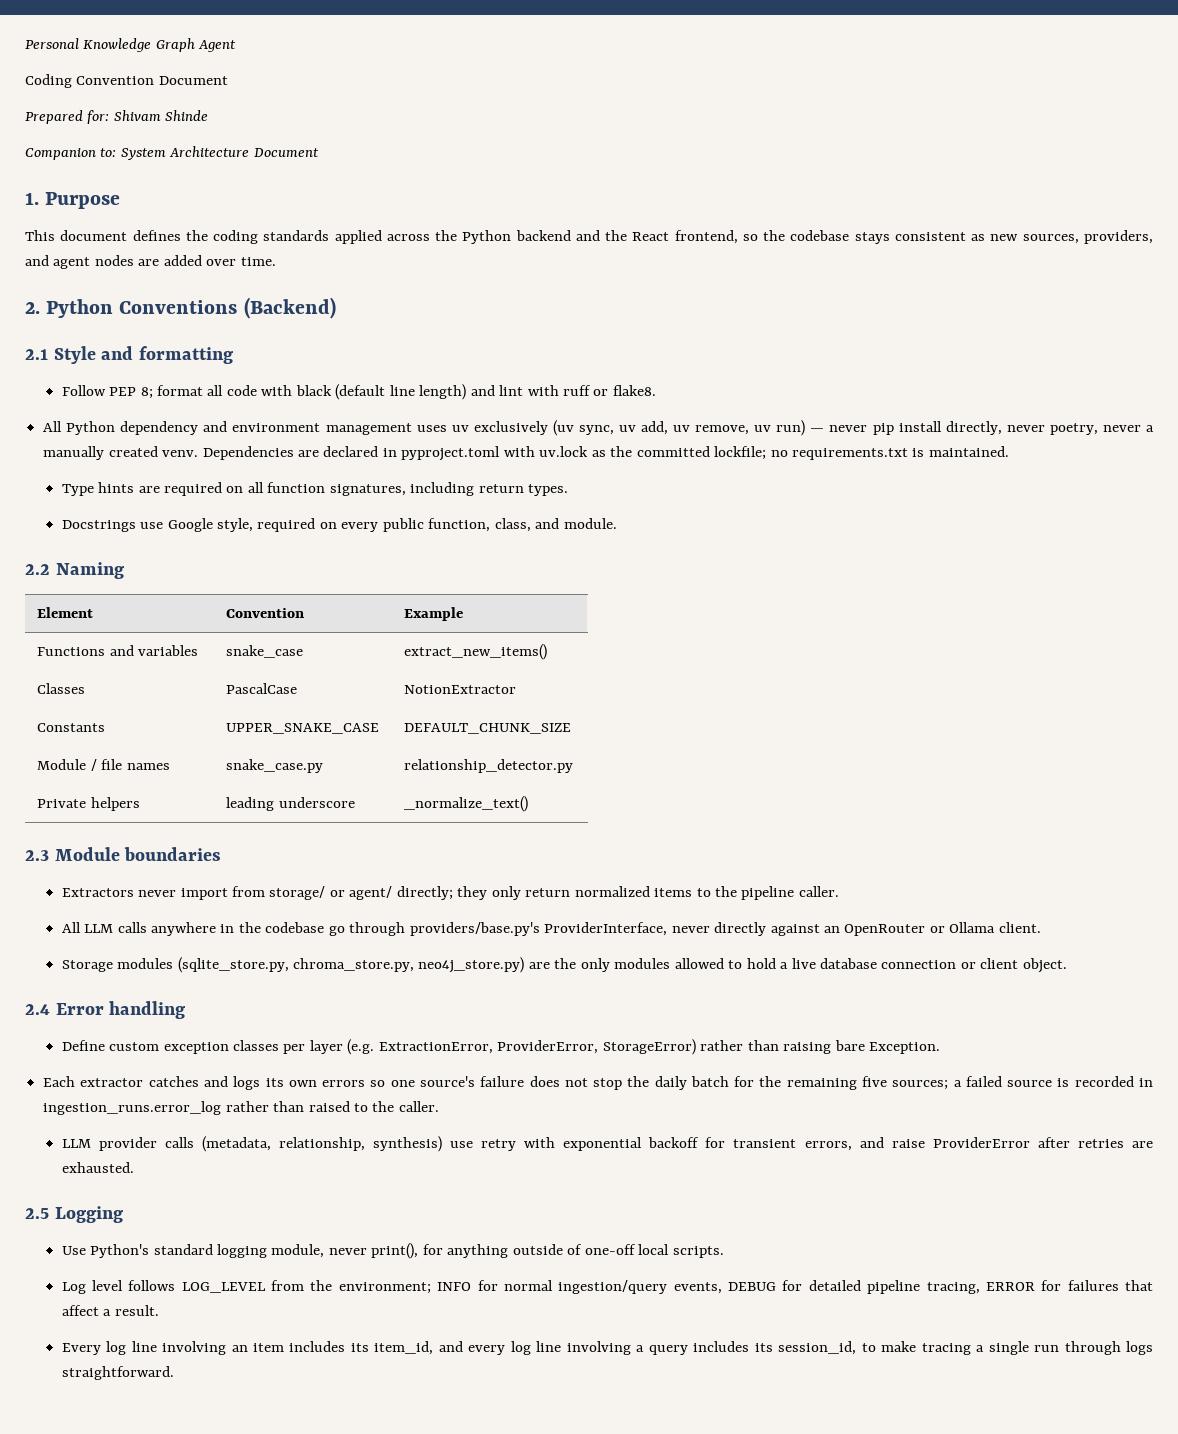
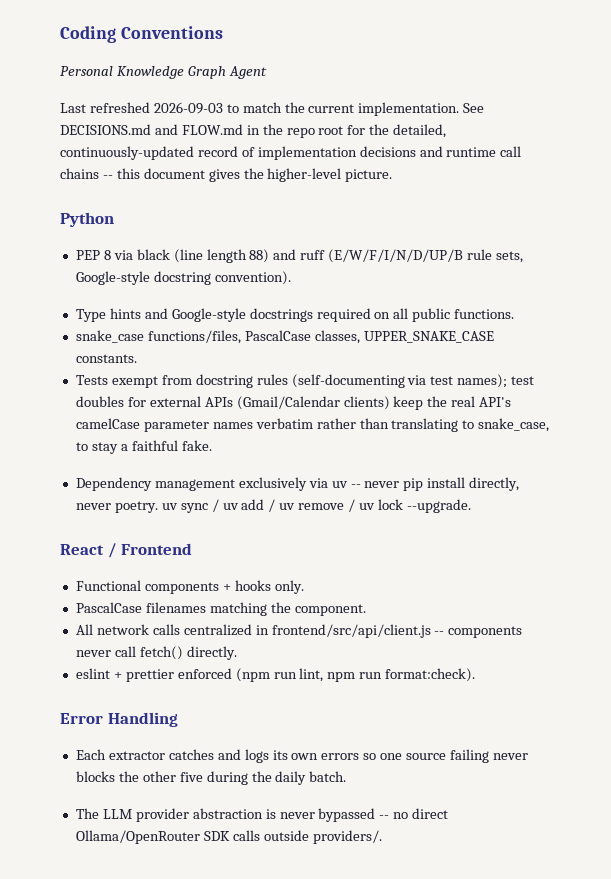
+ Coding Conventions
- Coding Convention Document
- Prepared for: Shivam Shinde
- Companion to: System Architecture Document
- 1. Purpose
- This document defines the coding standards applied across the Python backend and the React frontend, so the codebase stays consistent as new sources, providers, and agent nodes are added over time.
- 2. Python Conventions (Backend)
- 2.1 Style and formatting
- Follow PEP 8; format all code with black (default line length) and lint with ruff or flake8.
- All Python dependency and environment management uses uv exclusively (uv sync, uv add, uv remove, uv run) — never pip install directly, never poetry, never a manually created venv. Dependencies are declared in pyproject.toml with uv.lock as the committed lockfile; no requirements.txt is maintained.
- Type hints are required on all function signatures, including return types.
- Docstrings use Google style, required on every public function, class, and module.
- 2.2 Naming
- Element | Convention | Example
- Functions and variables | snake_case | extract_new_items()
- Classes | PascalCase | NotionExtractor
- Constants | UPPER_SNAKE_CASE | DEFAULT_CHUNK_SIZE
- Module / file names | snake_case.py | relationship_detector.py
- Private helpers | leading underscore | _normalize_text()
- 2.3 Module boundaries
- Extractors never import from storage/ or agent/ directly; they only return normalized items to the pipeline caller.
- All LLM calls anywhere in the codebase go through providers/base.py's ProviderInterface, never directly against an OpenRouter or Ollama client.
- Storage modules (sqlite_store.py, chroma_store.py, neo4j_store.py) are the only modules allowed to hold a live database connection or client object.
- 2.4 Error handling
- Define custom exception classes per layer (e.g. ExtractionError, ProviderError, StorageError) rather than raising bare Exception.
+ Last refreshed 2026-09-03 to match the current implementation. See DECISIONS.md and FLOW.md in the repo root for the detailed, continuously-updated record of implementation decisions and runtime call chains -- this document gives the higher-level picture.
+ Python
+ PEP 8 via black (line length 88) and ruff (E/W/F/I/N/D/UP/B rule sets, Google-style docstring convention).
+ Type hints and Google-style docstrings required on all public functions.
+ snake_case functions/files, PascalCase classes, UPPER_SNAKE_CASE constants.
+ Tests exempt from docstring rules (self-documenting via test names); test doubles for external APIs (Gmail/Calendar clients) keep the real API's camelCase parameter names verbatim rather than translating to snake_case, to stay a faithful fake.
+ Dependency management exclusively via uv -- never pip install directly, never poetry. uv sync / uv add / uv remove / uv lock --upgrade.
+ React / Frontend
+ Functional components + hooks only.
+ PascalCase filenames matching the component.
+ All network calls centralized in frontend/src/api/client.js -- components never call fetch() directly.
+ eslint + prettier enforced (npm run lint, npm run format:check).
+ Error Handling
- Each extractor catches and logs its own errors so one source's failure does not stop the daily batch for the remaining five sources; a failed source is recorded in ingestion_runs.error_log rather than raised to the caller.
- LLM provider calls (metadata, relationship, synthesis) use retry with exponential backoff for transient errors, and raise ProviderError after retries are exhausted.
- 2.5 Logging
- Use Python's standard logging module, never print(), for anything outside of one-off local scripts.
- Log level follows LOG_LEVEL from the environment; INFO for normal ingestion/query events, DEBUG for detailed pipeline tracing, ERROR for failures that affect a result.
- Every log line involving an item includes its item_id, and every log line involving a query includes its session_id, to make tracing a single run through logs straightforward.
+ Each extractor catches and logs its own errors so one source failing never blocks the other five during the daily batch.
+ The LLM provider abstraction is never bypassed -- no direct Ollama/OpenRouter SDK calls outside providers/.

